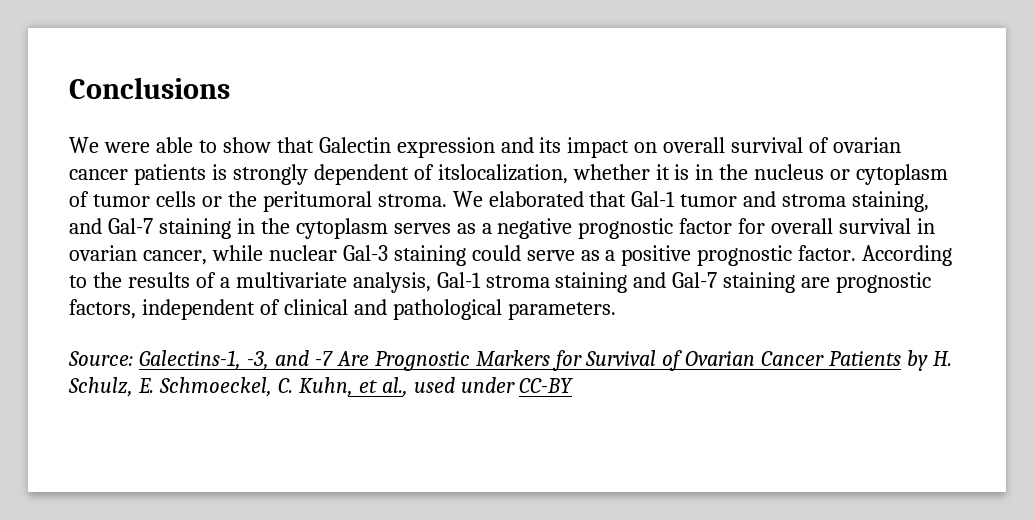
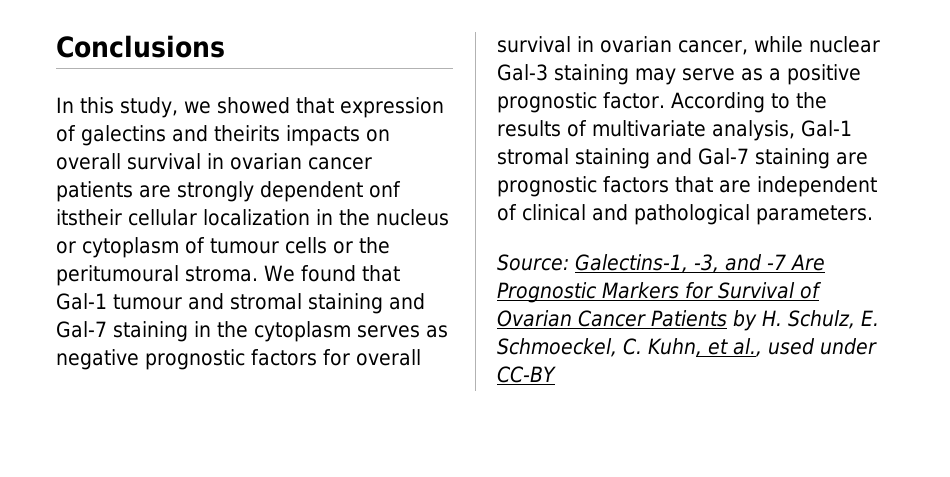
- We were able to show that Galectin expression and its impact on overall survival of ovarian cancer patients is strongly dependent of itslocalization, whether it is in the nucleus or cytoplasm of tumor cells or the peritumoral stroma.
+ In this study, we showed that expression of galectins and theirits impacts on overall survival in ovarian cancer patients are strongly dependent onf itstheir cellular localization in the nucleus or cytoplasm of tumour cells or the peritumoural stroma.
- We elaborated that Gal-1 tumor and stroma staining, and Gal-7 staining in the cytoplasm serves as a negative prognostic factor for overall survival in ovarian cancer, while nuclear Gal-3 staining could serve as a positive prognostic factor.
+ We found that Gal-1 tumour and stromal staining and Gal-7 staining in the cytoplasm serves as negative prognostic factors for overall survival in ovarian cancer, while nuclear Gal-3 staining may serve as a positive prognostic factor.
- According to the results of a multivariate analysis, Gal-1 stroma staining and Gal-7 staining are prognostic factors, independent of clinical and pathological parameters.
+ According to the results of multivariate analysis, Gal-1 stromal staining and Gal-7 staining are prognostic factors that are independent of clinical and pathological parameters.

